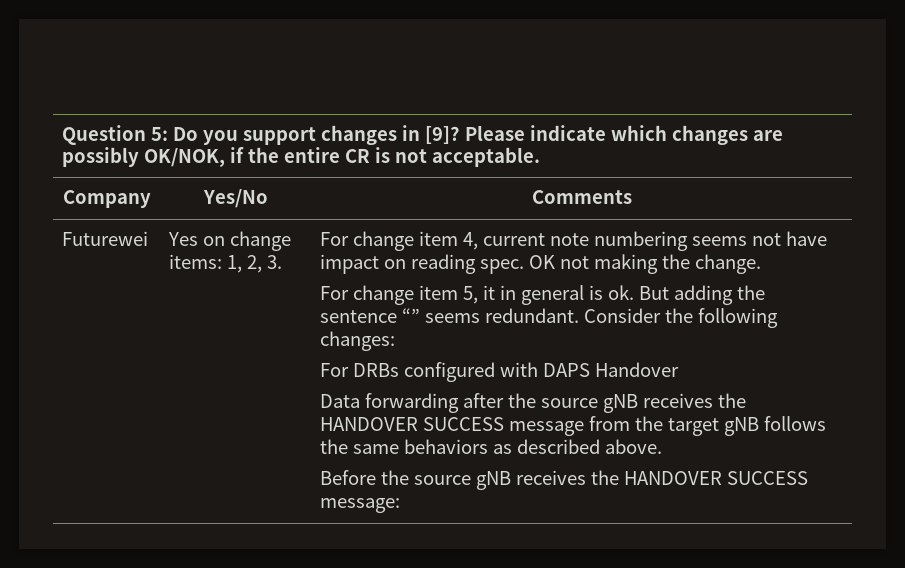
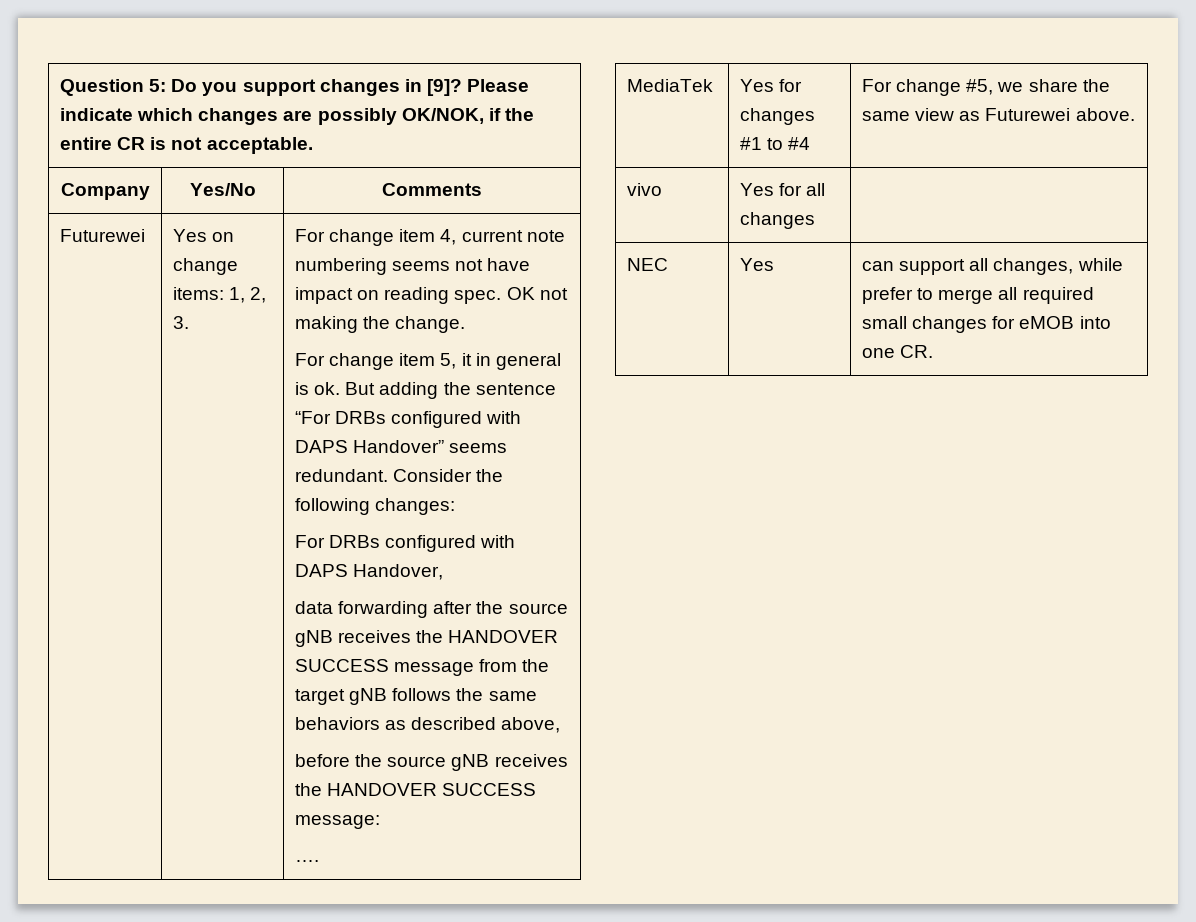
- But adding the sentence “” seems redundant.
+ But adding the sentence “For DRBs configured with DAPS Handover” seems redundant.
- For DRBs configured with DAPS Handover
- Data forwarding after the source gNB receives the HANDOVER SUCCESS message from the target gNB follows the same behaviors as described above.
- Before the source gNB receives the HANDOVER SUCCESS message:
+ For DRBs configured with DAPS Handover,
+ data forwarding after the source gNB receives the HANDOVER SUCCESS message from the target gNB follows the same behaviors as described above,
+ before the source gNB receives the HANDOVER SUCCESS message:
+ ….
+ MediaTek | Yes for changes #1 to #4 | For change #5, we share the same view as Futurewei above.
+ vivo | Yes for all changes |
+ NEC | Yes | can support all changes, while prefer to merge all required small changes for eMOB into one CR.

